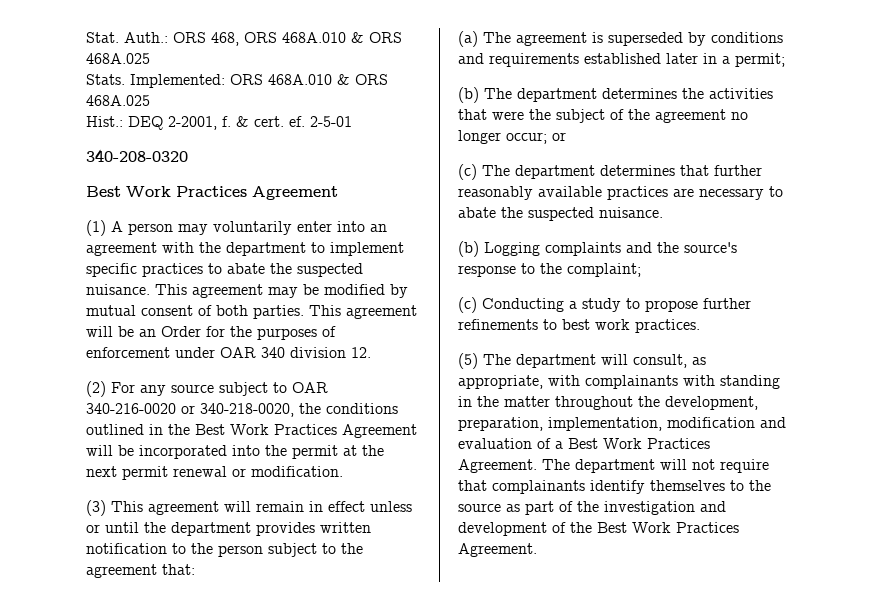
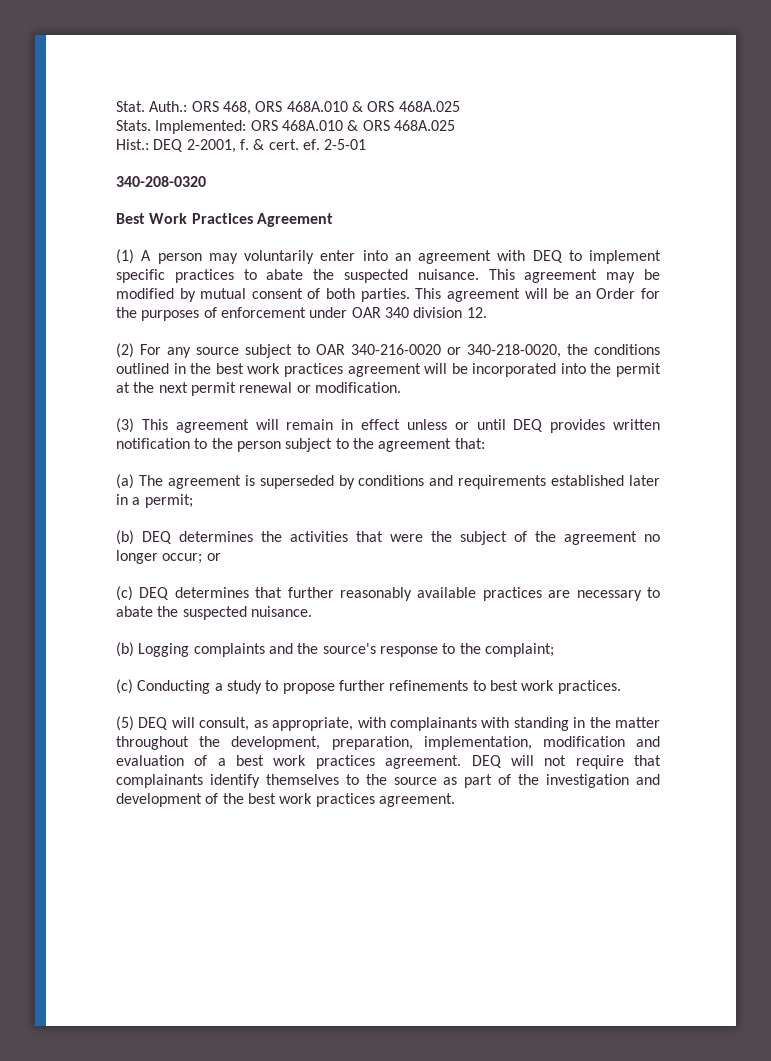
- (1) A person may voluntarily enter into an agreement with the department to implement specific practices to abate the suspected nuisance.
+ (1) A person may voluntarily enter into an agreement with DEQ to implement specific practices to abate the suspected nuisance.
- (2) For any source subject to OAR 340-216-0020 or 340-218-0020, the conditions outlined in the Best Work Practices Agreement will be incorporated into the permit at the next permit renewal or modification.
+ (2) For any source subject to OAR 340-216-0020 or 340-218-0020, the conditions outlined in the best work practices agreement will be incorporated into the permit at the next permit renewal or modification.
- (3) This agreement will remain in effect unless or until the department provides written notification to the person subject to the agreement that:
+ (3) This agreement will remain in effect unless or until DEQ provides written notification to the person subject to the agreement that:
- (b) The department determines the activities that were the subject of the agreement no longer occur; or
+ (b) DEQ determines the activities that were the subject of the agreement no longer occur; or
- (c) The department determines that further reasonably available practices are necessary to abate the suspected nuisance.
+ (c) DEQ determines that further reasonably available practices are necessary to abate the suspected nuisance.
- (5) The department will consult, as appropriate, with complainants with standing in the matter throughout the development, preparation, implementation, modification and evaluation of a Best Work Practices Agreement. The department will not require that complainants identify themselves to the source as part of the investigation and development of the Best Work Practices Agreement.
+ (5) DEQ will consult, as appropriate, with complainants with standing in the matter throughout the development, preparation, implementation, modification and evaluation of a best work practices agreement. DEQ will not require that complainants identify themselves to the source as part of the investigation and development of the best work practices agreement.

